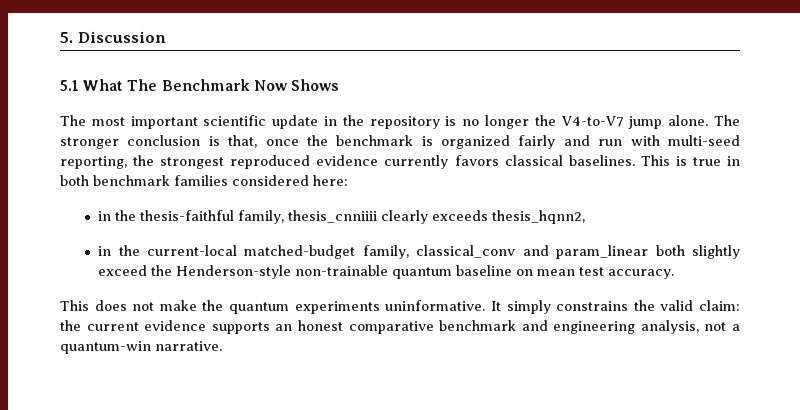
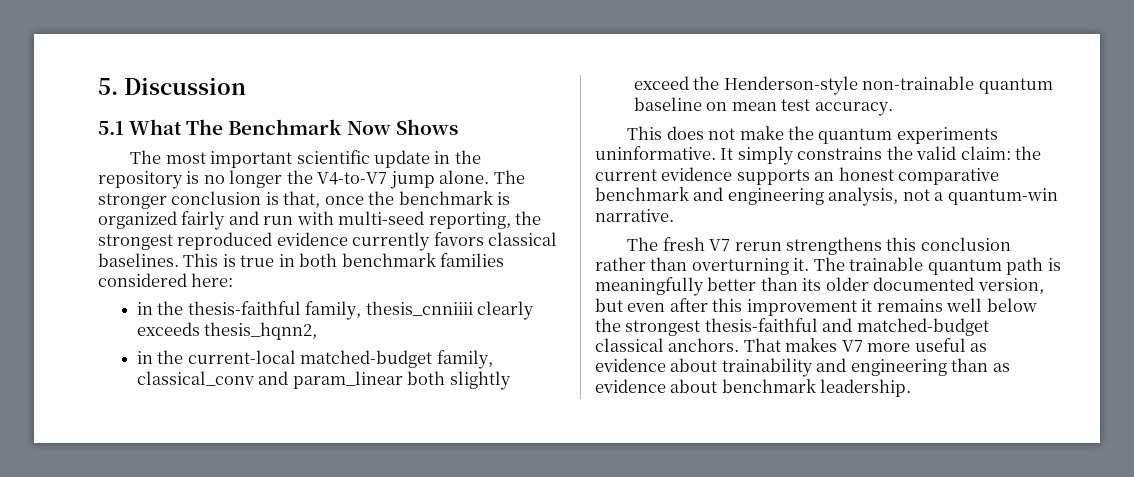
+ The fresh V7 rerun strengthens this conclusion rather than overturning it. The trainable quantum path is meaningfully better than its older documented version, but even after this improvement it remains well below the strongest thesis-faithful and matched-budget classical anchors. That makes V7 more useful as evidence about trainability and engineering than as evidence about benchmark leadership.

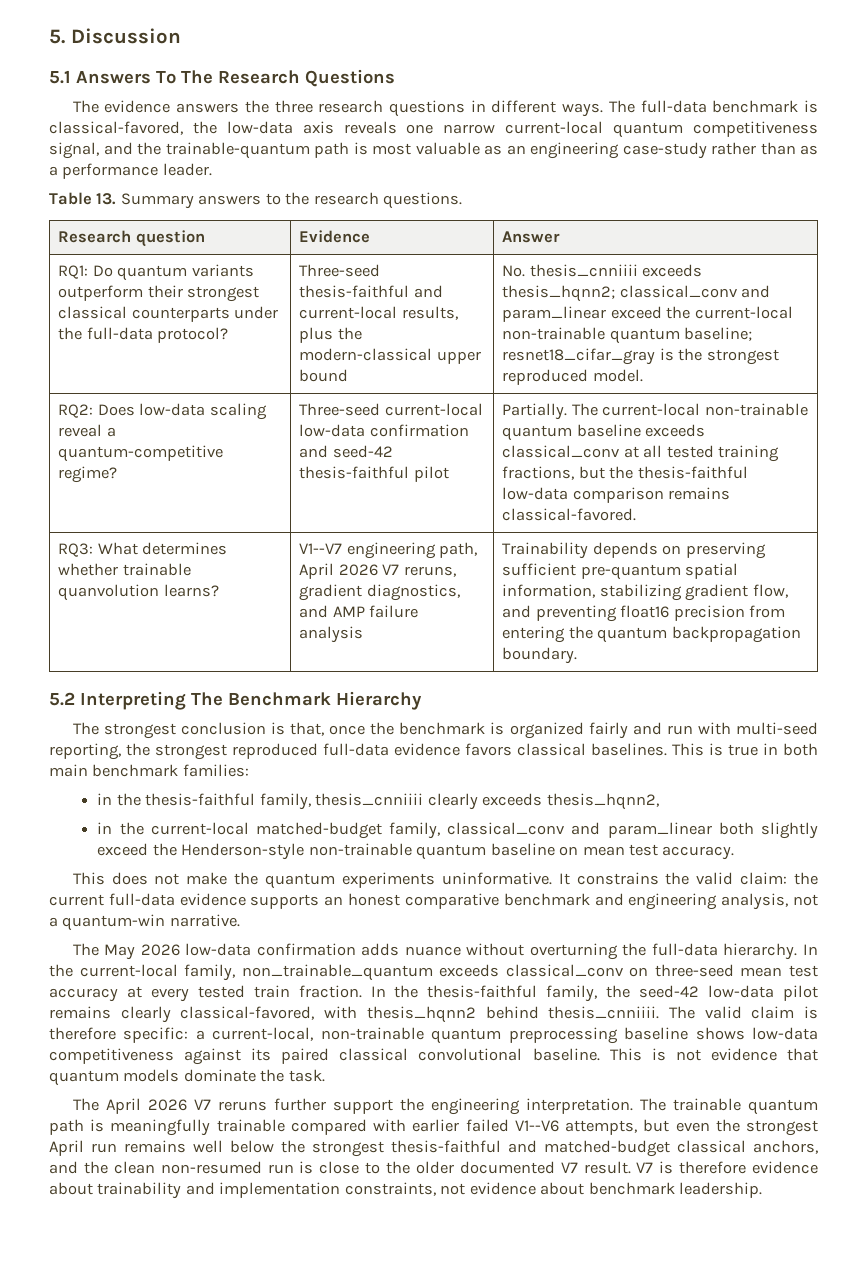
- 5.1 What The Benchmark Now Shows
- The most important scientific update in the repository is no longer the V4-to-V7 jump alone. The stronger conclusion is that, once the benchmark is organized fairly and run with multi-seed reporting, the strongest reproduced evidence currently favors classical baselines.
+ 5.1 Answers To The Research Questions
+ The evidence answers the three research questions in different ways. The full-data benchmark is classical-favored, the low-data axis reveals one narrow current-local quantum competitiveness signal, and the trainable-quantum path is most valuable as an engineering case-study rather than as a performance leader.
+ Table 13. Summary answers to the research questions.
+ Research question | Evidence | Answer
+ RQ1: Do quantum variants outperform their strongest classical counterparts under the full-data protocol? | Three-seed thesis-faithful and current-local results, plus the modern-classical upper bound | No. thesis_cnniiii exceeds thesis_hqnn2; classical_conv and param_linear exceed the current-local non-trainable quantum baseline; resnet18_cifar_gray is the strongest reproduced model.
+ RQ2: Does low-data scaling reveal a quantum-competitive regime? | Three-seed current-local low-data confirmation and seed-42 thesis-faithful pilot | Partially. The current-local non-trainable quantum baseline exceeds classical_conv at all tested training fractions, but the thesis-faithful low-data comparison remains classical-favored.
+ RQ3: What determines whether trainable quanvolution learns? | V1--V7 engineering path, April 2026 V7 reruns, gradient diagnostics, and AMP failure analysis | Trainability depends on preserving sufficient pre-quantum spatial information, stabilizing gradient flow, and preventing float16 precision from entering the quantum backpropagation boundary.
+ 5.2 Interpreting The Benchmark Hierarchy
+ The strongest conclusion is that, once the benchmark is organized fairly and run with multi-seed reporting, the strongest reproduced full-data evidence favors classical baselines.
- This is true in both benchmark families considered here:
+ This is true in both main benchmark families:
- It simply constrains the valid claim: the current evidence supports an honest comparative benchmark and engineering analysis, not a quantum-win narrative.
+ It constrains the valid claim: the current full-data evidence supports an honest comparative benchmark and engineering analysis, not a quantum-win narrative.
- The fresh V7 rerun strengthens this conclusion rather than overturning it.
+ The May 2026 low-data confirmation adds nuance without overturning the full-data hierarchy. In the current-local family, non_trainable_quantum exceeds classical_conv on three-seed mean test accuracy at every tested train fraction. In the thesis-faithful family, the seed-42 low-data pilot remains clearly classical-favored, with thesis_hqnn2 behind thesis_cnniiii. The valid claim is therefore specific: a current-local, non-trainable quantum preprocessing baseline shows low-data competitiveness against its paired classical convolutional baseline. This is not evidence that quantum models dominate the task.
+ The April 2026 V7 reruns further support the engineering interpretation.
- The trainable quantum path is meaningfully better than its older documented version, but even after this improvement it remains well below the strongest thesis-faithful and matched-budget classical anchors. That makes V7 more useful as evidence about trainability and engineering than as evidence about benchmark leadership.
+ The trainable quantum path is meaningfully trainable compared with earlier failed V1--V6 attempts, but even the strongest April run remains well below the strongest thesis-faithful and matched-budget classical anchors, and the clean non-resumed run is close to the older documented V7 result. V7 is therefore evidence about trainability and implementation constraints, not evidence about benchmark leadership.

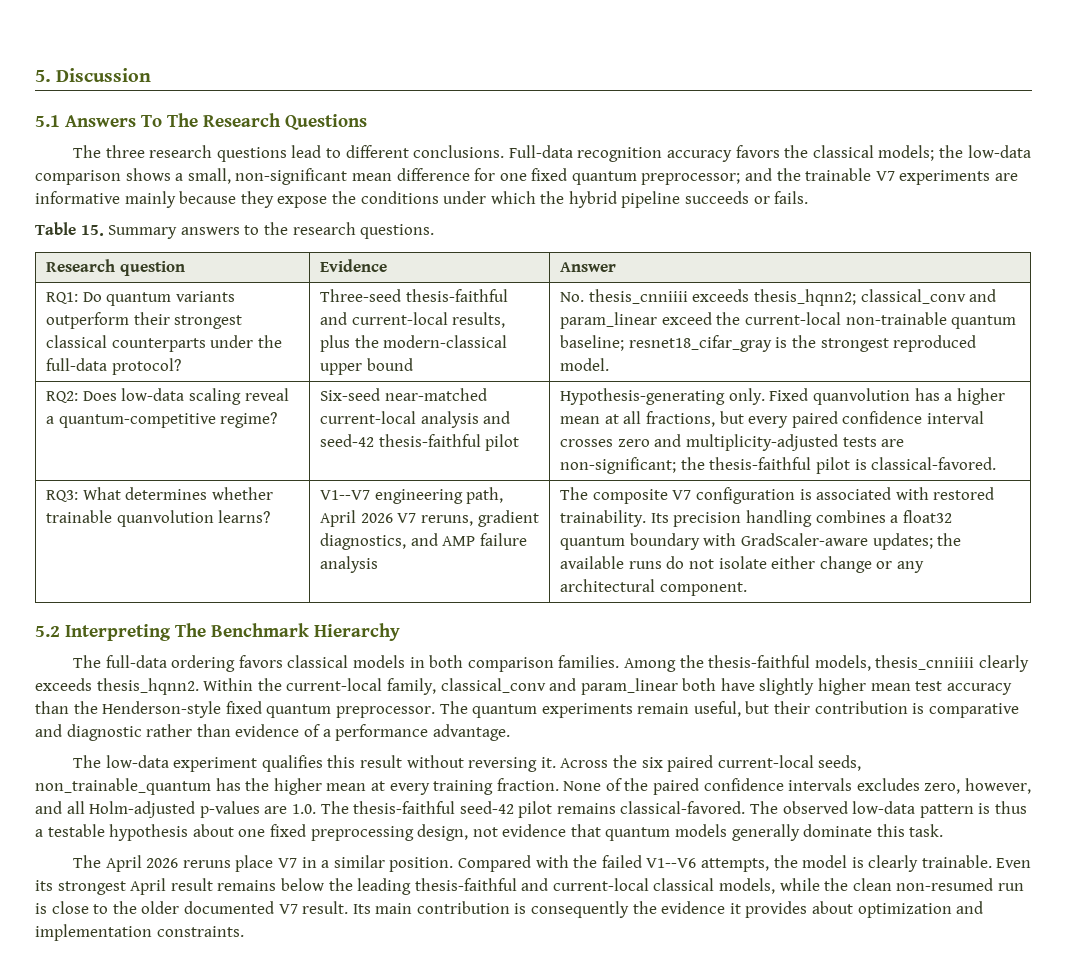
- The evidence answers the three research questions in different ways. The full-data benchmark is classical-favored, the low-data axis reveals one narrow current-local quantum competitiveness signal, and the trainable-quantum path is most valuable as an engineering case-study rather than as a performance leader.
+ The three research questions lead to different conclusions. Full-data recognition accuracy favors the classical models; the low-data comparison shows a small, non-significant mean difference for one fixed quantum preprocessor; and the trainable V7 experiments are informative mainly because they expose the conditions under which the hybrid pipeline succeeds or fails.
- Table 13. Summary answers to the research questions.
+ Table 15. Summary answers to the research questions.
- Three-seed current-local low-data confirmation and seed-42 thesis-faithful pilot
+ Six-seed near-matched current-local analysis and seed-42 thesis-faithful pilot
- Partially. The current-local non-trainable quantum baseline exceeds classical_conv at all tested training fractions, but the thesis-faithful low-data comparison remains classical-favored.
+ Hypothesis-generating only. Fixed quanvolution has a higher mean at all fractions, but every paired confidence interval crosses zero and multiplicity-adjusted tests are non-significant; the thesis-faithful pilot is classical-favored.
- Trainability depends on preserving sufficient pre-quantum spatial information, stabilizing gradient flow, and preventing float16 precision from entering the quantum backpropagation boundary.
+ The composite V7 configuration is associated with restored trainability. Its precision handling combines a float32 quantum boundary with GradScaler-aware updates; the available runs do not isolate either change or any architectural component.
- The strongest conclusion is that, once the benchmark is organized fairly and run with multi-seed reporting, the strongest reproduced full-data evidence favors classical baselines. This is true in both main benchmark families:
- in the thesis-faithful family, thesis_cnniiii clearly exceeds thesis_hqnn2,
- in the current-local matched-budget family, classical_conv and param_linear both slightly exceed the Henderson-style non-trainable quantum baseline on mean test accuracy.
- This does not make the quantum experiments uninformative. It constrains the valid claim: the current full-data evidence supports an honest comparative benchmark and engineering analysis, not a quantum-win narrative.
- The May 2026 low-data confirmation adds nuance without overturning the full-data hierarchy. In the current-local family, non_trainable_quantum exceeds classical_conv on three-seed mean test accuracy at every tested train fraction. In the thesis-faithful family, the seed-42 low-data pilot remains clearly classical-favored, with thesis_hqnn2 behind thesis_cnniiii. The valid claim is therefore specific: a current-local, non-trainable quantum preprocessing baseline shows low-data competitiveness against its paired classical convolutional baseline. This is not evidence that quantum models dominate the task.
+ The full-data ordering favors classical models in both comparison families. Among the thesis-faithful models, thesis_cnniiii clearly exceeds thesis_hqnn2. Within the current-local family, classical_conv and param_linear both have slightly higher mean test accuracy than the Henderson-style fixed quantum preprocessor. The quantum experiments remain useful, but their contribution is comparative and diagnostic rather than evidence of a performance advantage.
+ The low-data experiment qualifies this result without reversing it. Across the six paired current-local seeds, non_trainable_quantum has the higher mean at every training fraction. None of the paired confidence intervals excludes zero, however, and all Holm-adjusted p-values are 1.0. The thesis-faithful seed-42 pilot remains classical-favored. The observed low-data pattern is thus a testable hypothesis about one fixed preprocessing design, not evidence that quantum models generally dominate this task.
- The April 2026 V7 reruns further support the engineering interpretation. The trainable quantum path is meaningfully trainable compared with earlier failed V1--V6 attempts, but even the strongest April run remains well below the strongest thesis-faithful and matched-budget classical anchors, and the clean non-resumed run is close to the older documented V7 result.
+ The April 2026 reruns place V7 in a similar position. Compared with the failed V1--V6 attempts, the model is clearly trainable. Even its strongest April result remains below the leading thesis-faithful and current-local classical models, while the clean non-resumed run is close to the older documented V7 result.
- V7 is therefore evidence about trainability and implementation constraints, not evidence about benchmark leadership.
+ Its main contribution is consequently the evidence it provides about optimization and implementation constraints.

